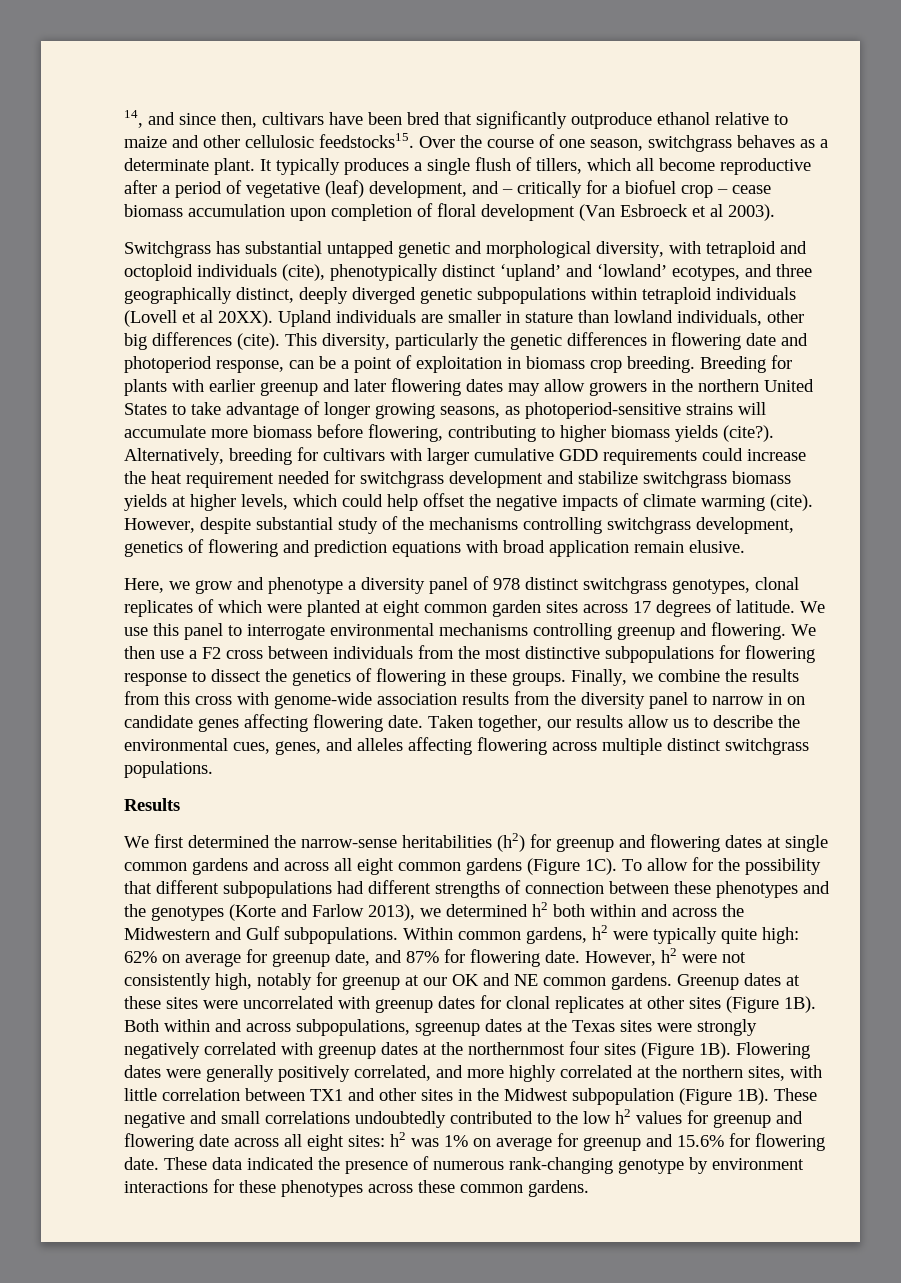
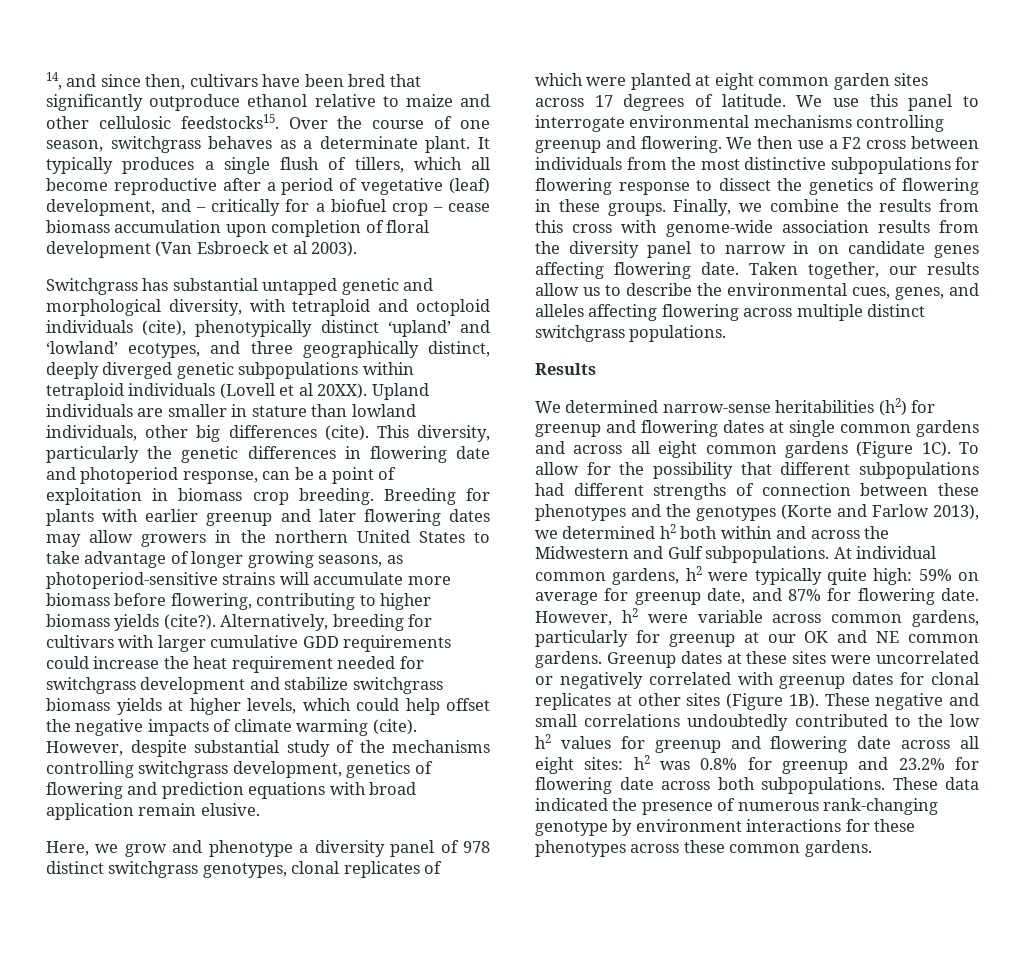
- We first determined the narrow-sense heritabilities (h2) for greenup and flowering dates at single common gardens and across all eight common gardens (Figure 1C).
+ We determined narrow-sense heritabilities (h2) for greenup and flowering dates at single common gardens and across all eight common gardens (Figure 1C).
- Within common gardens, h2 were typically quite high: 62% on average for greenup date, and 87% for flowering date.
+ At individual common gardens, h2 were typically quite high: 59% on average for greenup date, and 87% for flowering date.
- However, h2 were not consistently high, notably for greenup at our OK and NE common gardens.
+ However, h2 were variable across common gardens, particularly for greenup at our OK and NE common gardens.
- Greenup dates at these sites were uncorrelated with greenup dates for clonal replicates at other sites (Figure 1B).
+ Greenup dates at these sites were uncorrelated or negatively correlated with greenup dates for clonal replicates at other sites (Figure 1B).
- Both within and across subpopulations, sgreenup dates at the Texas sites were strongly negatively correlated with greenup dates at the northernmost four sites (Figure 1B). Flowering dates were generally positively correlated, and more highly correlated at the northern sites, with little correlation between TX1 and other sites in the Midwest subpopulation (Figure 1B).
- These negative and small correlations undoubtedly contributed to the low h2 values for greenup and flowering date across all eight sites: h2 was 1% on average for greenup and 15.6% for flowering date.
+ These negative and small correlations undoubtedly contributed to the low h2 values for greenup and flowering date across all eight sites: h2 was 0.8% for greenup and 23.2% for flowering date across both subpopulations.

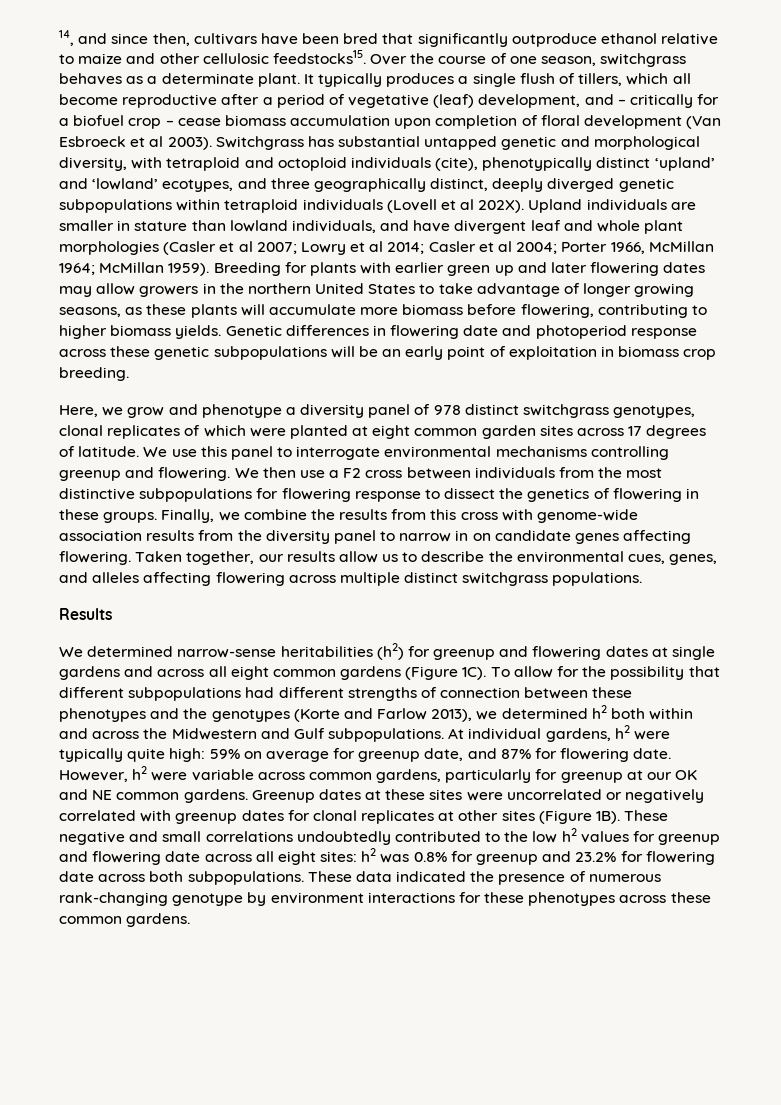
- It typically produces a single flush of tillers, which all become reproductive after a period of vegetative (leaf) development, and – critically for a biofuel crop – cease biomass accumulation upon completion of floral development (Van Esbroeck et al 2003).
- Switchgrass has substantial untapped genetic and morphological diversity, with tetraploid and octoploid individuals (cite), phenotypically distinct ‘upland’ and ‘lowland’ ecotypes, and three geographically distinct, deeply diverged genetic subpopulations within tetraploid individuals (Lovell et al 20XX).
+ It typically produces a single flush of tillers, which all become reproductive after a period of vegetative (leaf) development, and – critically for a biofuel crop – cease biomass accumulation upon completion of floral development (Van Esbroeck et al 2003). Switchgrass has substantial untapped genetic and morphological diversity, with tetraploid and octoploid individuals (cite), phenotypically distinct ‘upland’ and ‘lowland’ ecotypes, and three geographically distinct, deeply diverged genetic subpopulations within tetraploid individuals (Lovell et al 202X).
- Upland individuals are smaller in stature than lowland individuals, other big differences (cite). This diversity, particularly the genetic differences in flowering date and photoperiod response, can be a point of exploitation in biomass crop breeding.
+ Upland individuals are smaller in stature than lowland individuals, and have divergent leaf and whole plant morphologies (Casler et al 2007; Lowry et al 2014; Casler et al 2004; Porter 1966, McMillan 1964; McMillan 1959).
- Breeding for plants with earlier greenup and later flowering dates may allow growers in the northern United States to take advantage of longer growing seasons, as photoperiod-sensitive strains will accumulate more biomass before flowering, contributing to higher biomass yields (cite?). Alternatively, breeding for cultivars with larger cumulative GDD requirements could increase the heat requirement needed for switchgrass development and stabilize switchgrass biomass yields at higher levels, which could help offset the negative impacts of climate warming (cite). However, despite substantial study of the mechanisms controlling switchgrass development, genetics of flowering and prediction equations with broad application remain elusive.
+ Breeding for plants with earlier green up and later flowering dates may allow growers in the northern United States to take advantage of longer growing seasons, as these plants will accumulate more biomass before flowering, contributing to higher biomass yields. Genetic differences in flowering date and photoperiod response across these genetic subpopulations will be an early point of exploitation in biomass crop breeding.
- Finally, we combine the results from this cross with genome-wide association results from the diversity panel to narrow in on candidate genes affecting flowering date.
+ Finally, we combine the results from this cross with genome-wide association results from the diversity panel to narrow in on candidate genes affecting flowering.
- We determined narrow-sense heritabilities (h2) for greenup and flowering dates at single common gardens and across all eight common gardens (Figure 1C).
+ We determined narrow-sense heritabilities (h2) for greenup and flowering dates at single gardens and across all eight common gardens (Figure 1C).
- At individual common gardens, h2 were typically quite high: 59% on average for greenup date, and 87% for flowering date.
+ At individual gardens, h2 were typically quite high: 59% on average for greenup date, and 87% for flowering date.

